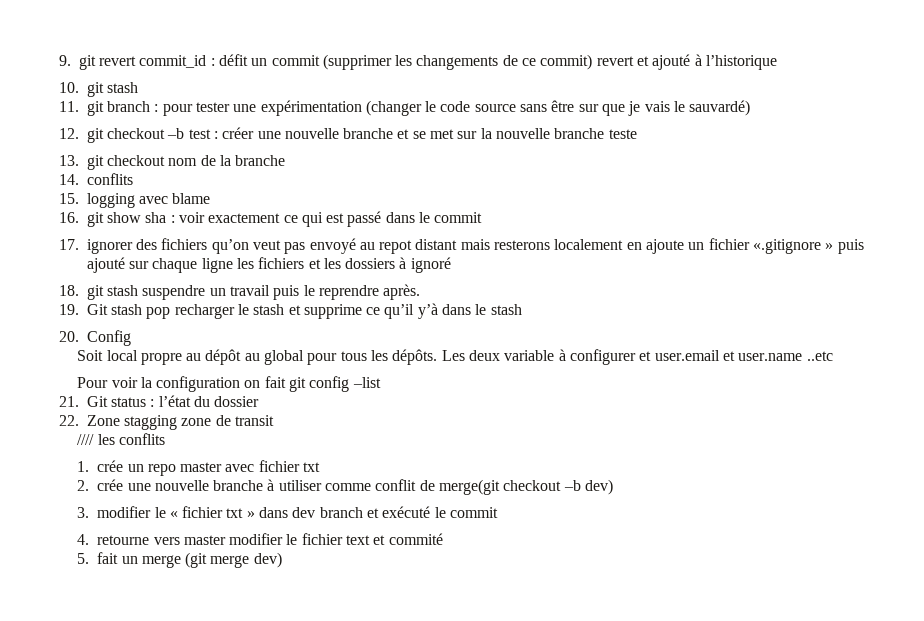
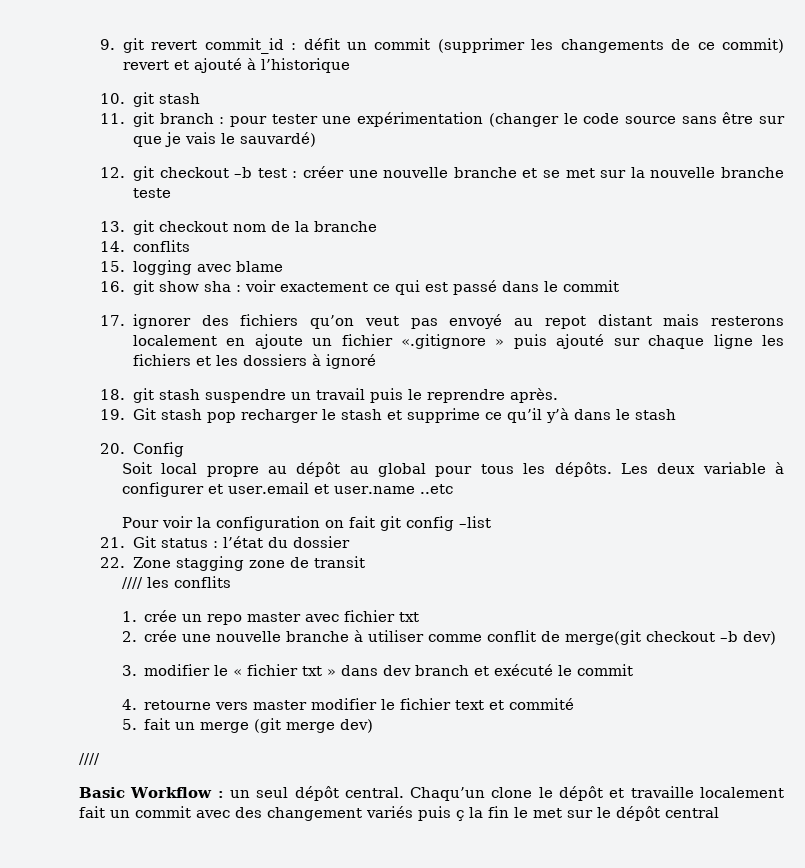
  5. fait un merge (git merge dev)
+ ////
+ Basic Workflow : un seul dépôt central. Chaqu’un clone le dépôt et travaille localement fait un commit avec des changement variés puis ç la fin le met sur le dépôt central

